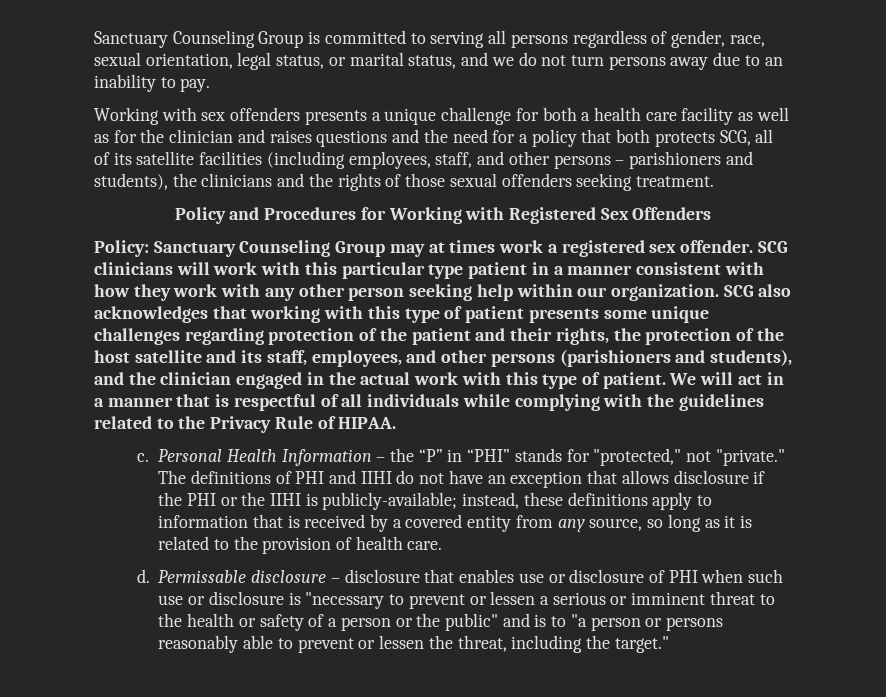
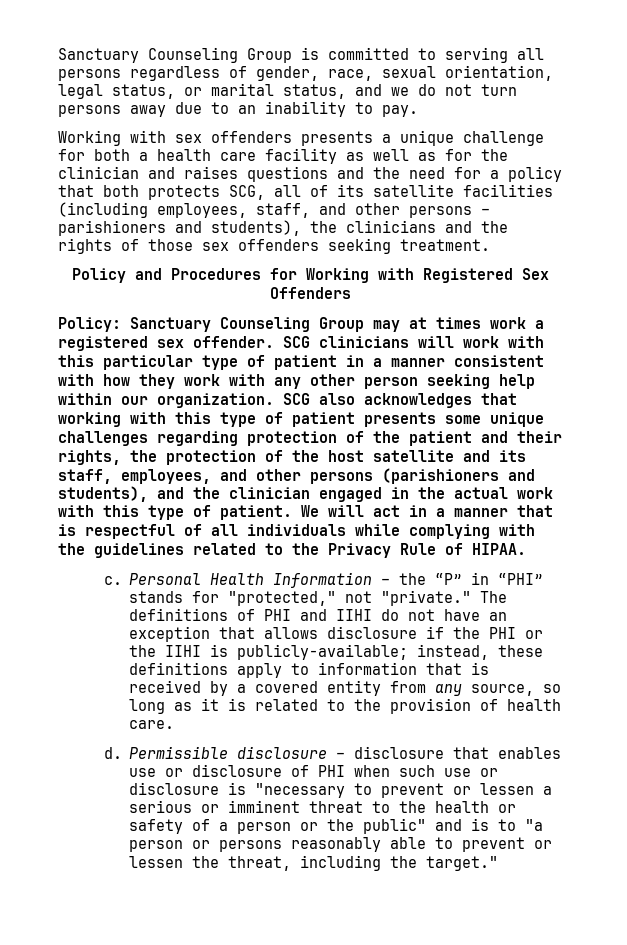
- Working with sex offenders presents a unique challenge for both a health care facility as well as for the clinician and raises questions and the need for a policy that both protects SCG, all of its satellite facilities (including employees, staff, and other persons – parishioners and students), the clinicians and the rights of those sexual offenders seeking treatment.
+ Working with sex offenders presents a unique challenge for both a health care facility as well as for the clinician and raises questions and the need for a policy that both protects SCG, all of its satellite facilities (including employees, staff, and other persons – parishioners and students), the clinicians and the rights of those sex offenders seeking treatment.
- SCG clinicians will work with this particular type patient in a manner consistent with how they work with any other person seeking help within our organization.
+ SCG clinicians will work with this particular type of patient in a manner consistent with how they work with any other person seeking help within our organization.
- Permissable disclosure – disclosure that enables use or disclosure of PHI when such use or disclosure is "necessary to prevent or lessen a serious or imminent threat to the health or safety of a person or the public" and is to "a person or persons reasonably able to prevent or lessen the threat, including the target."
+ Permissible disclosure – disclosure that enables use or disclosure of PHI when such use or disclosure is "necessary to prevent or lessen a serious or imminent threat to the health or safety of a person or the public" and is to "a person or persons reasonably able to prevent or lessen the threat, including the target."

